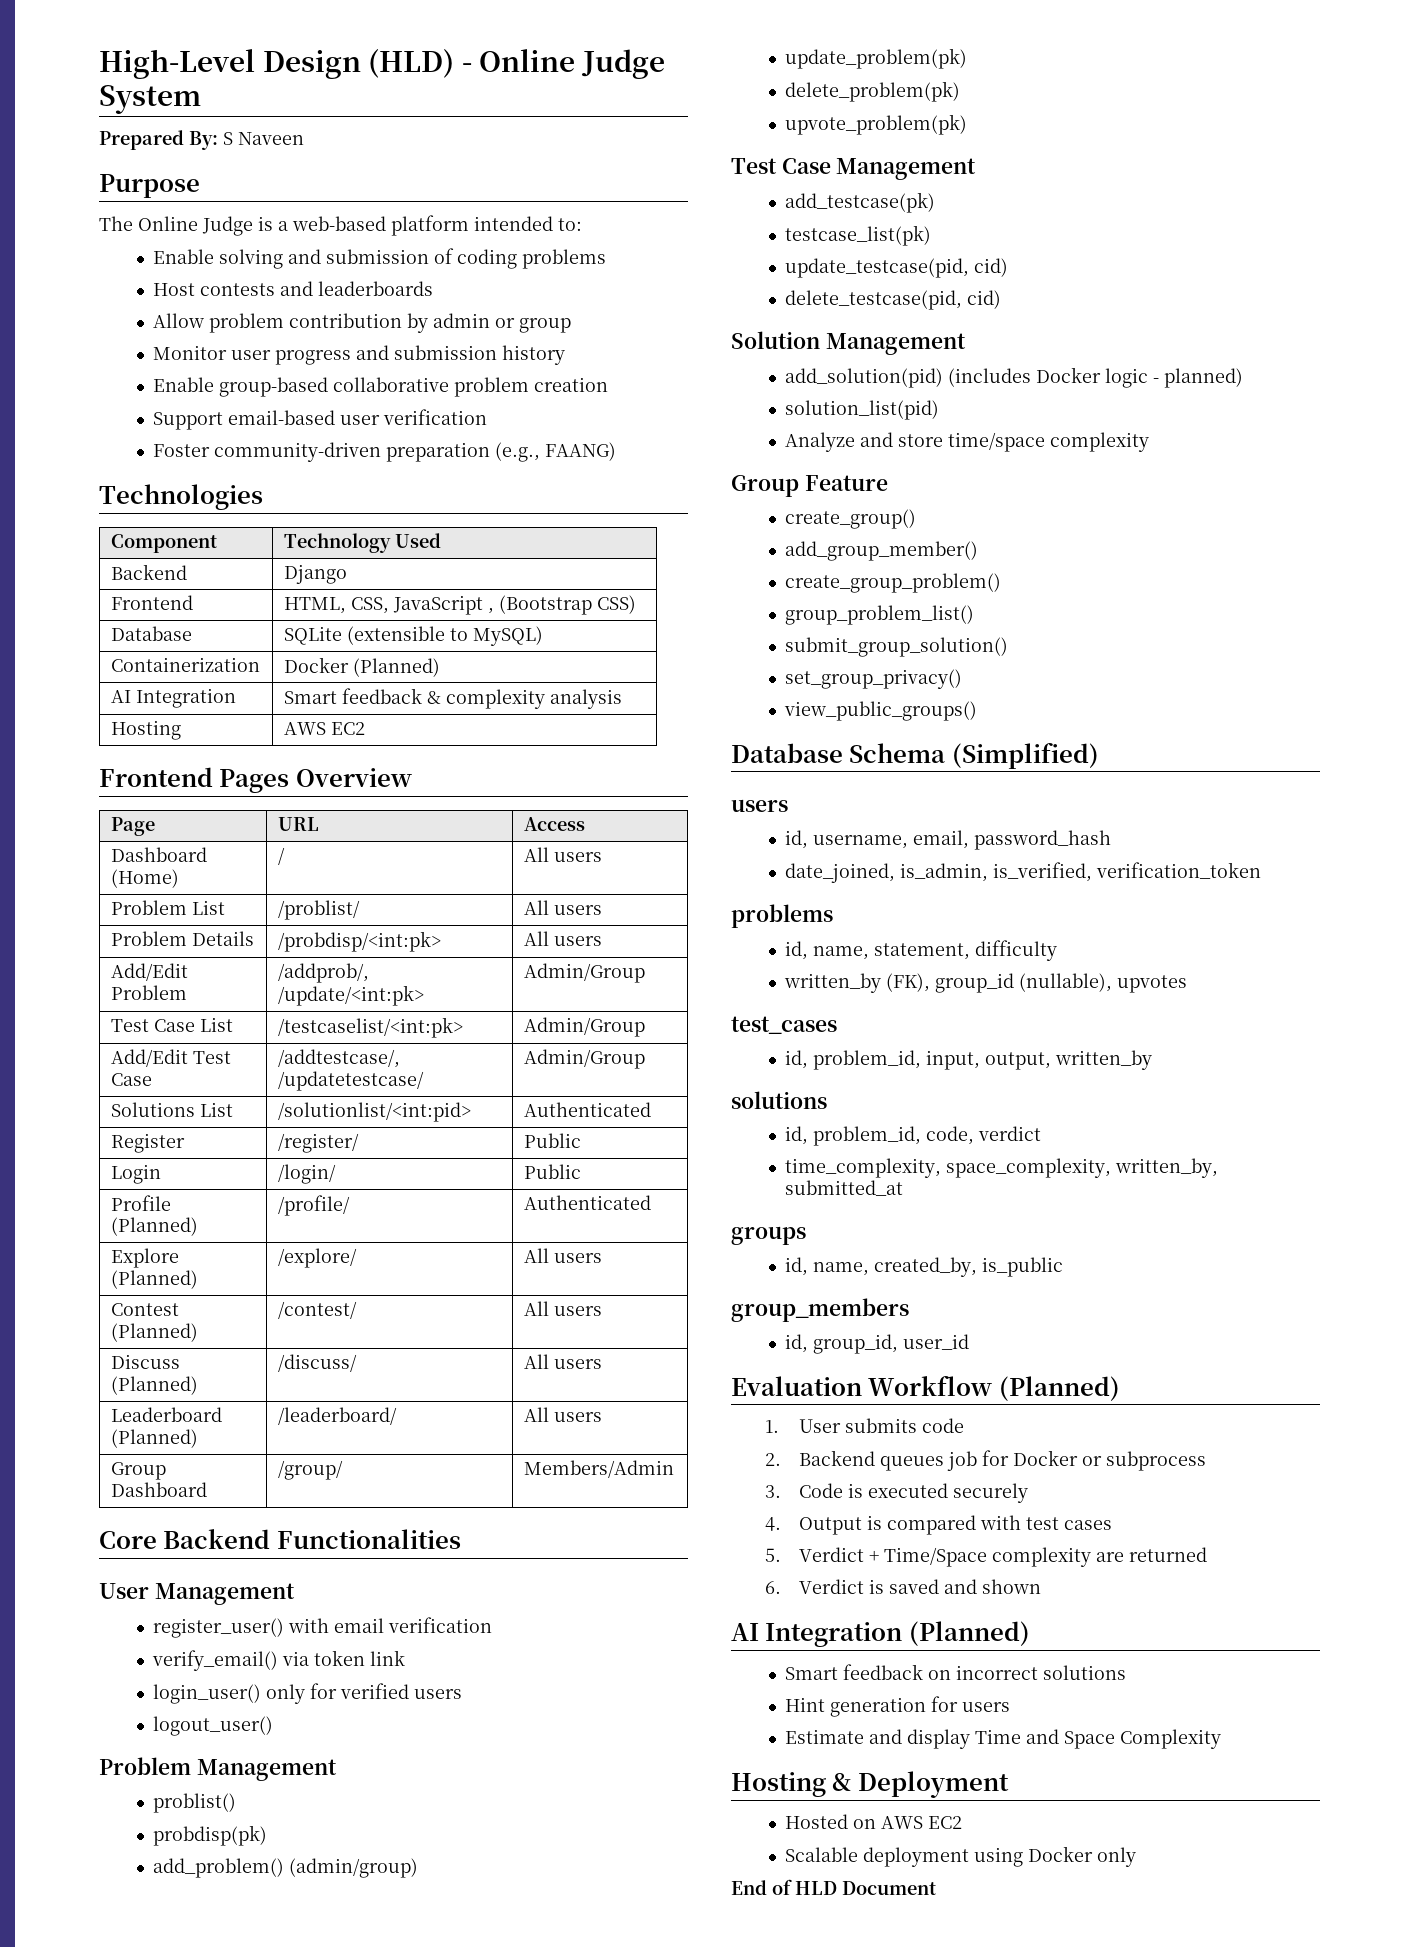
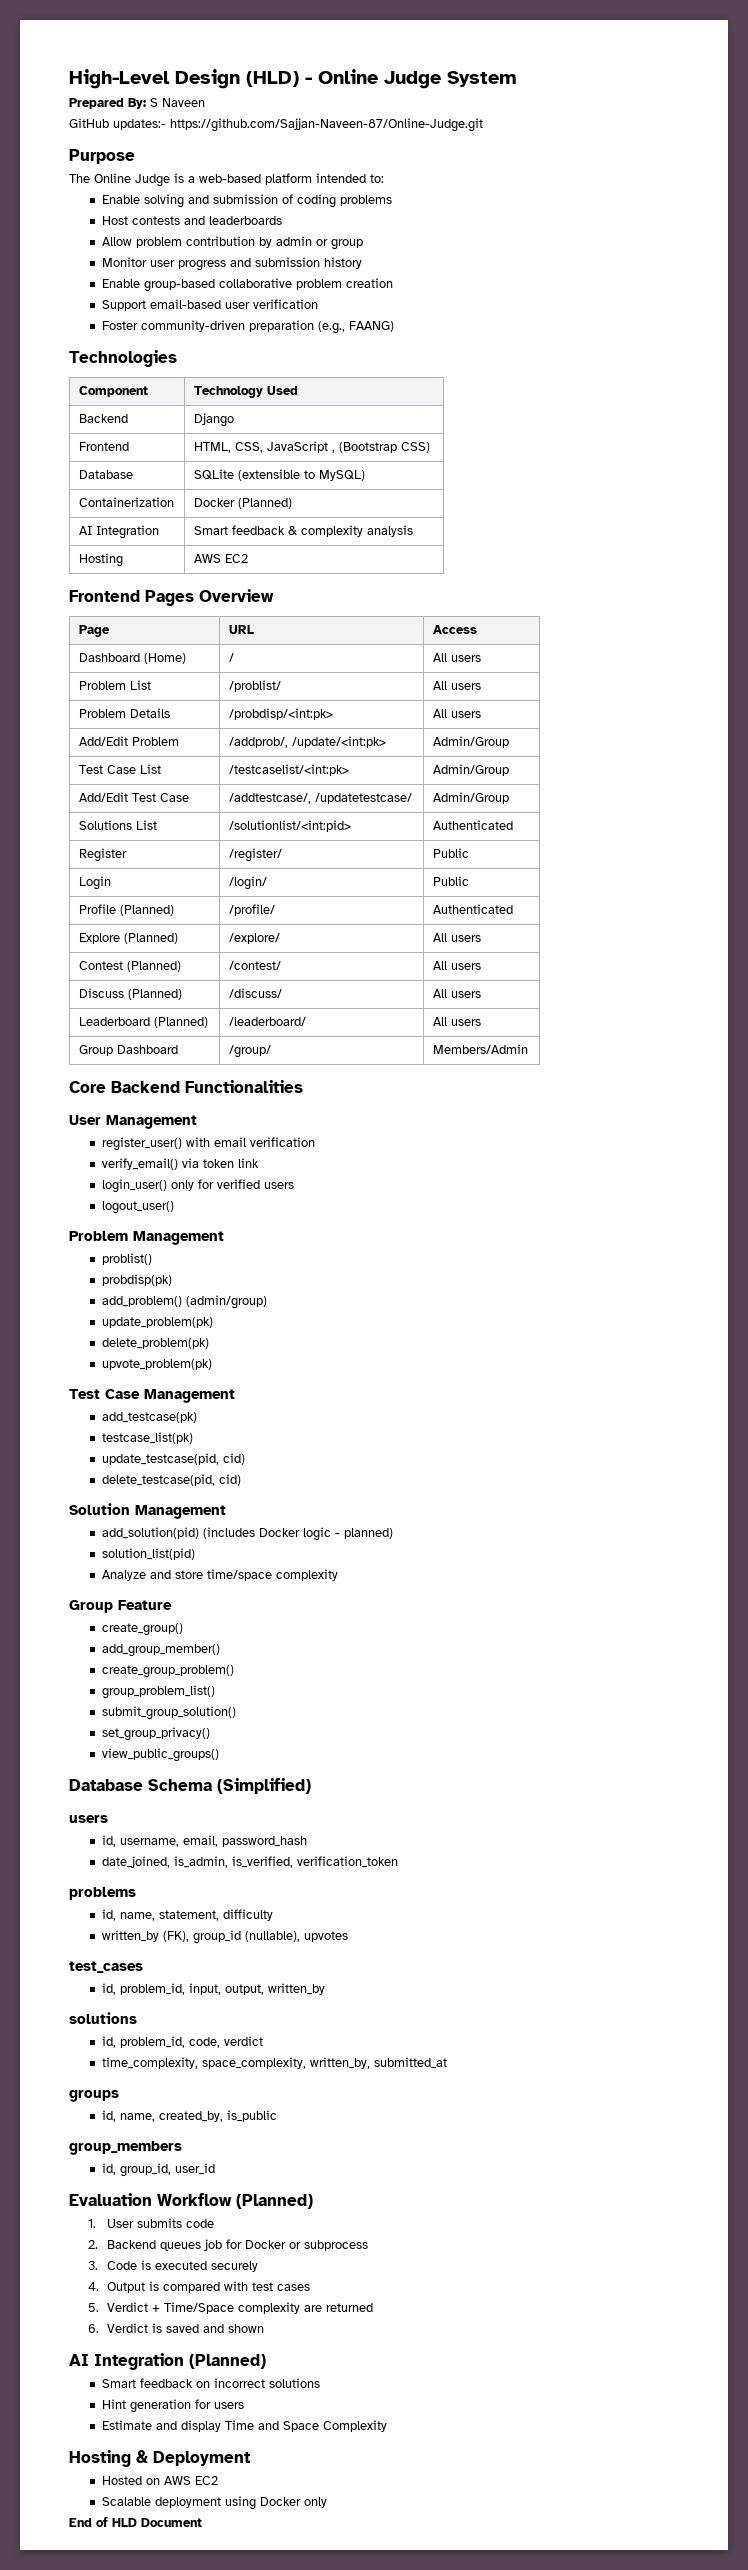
+ GitHub updates:- https://github.com/Sajjan-Naveen-87/Online-Judge.git

